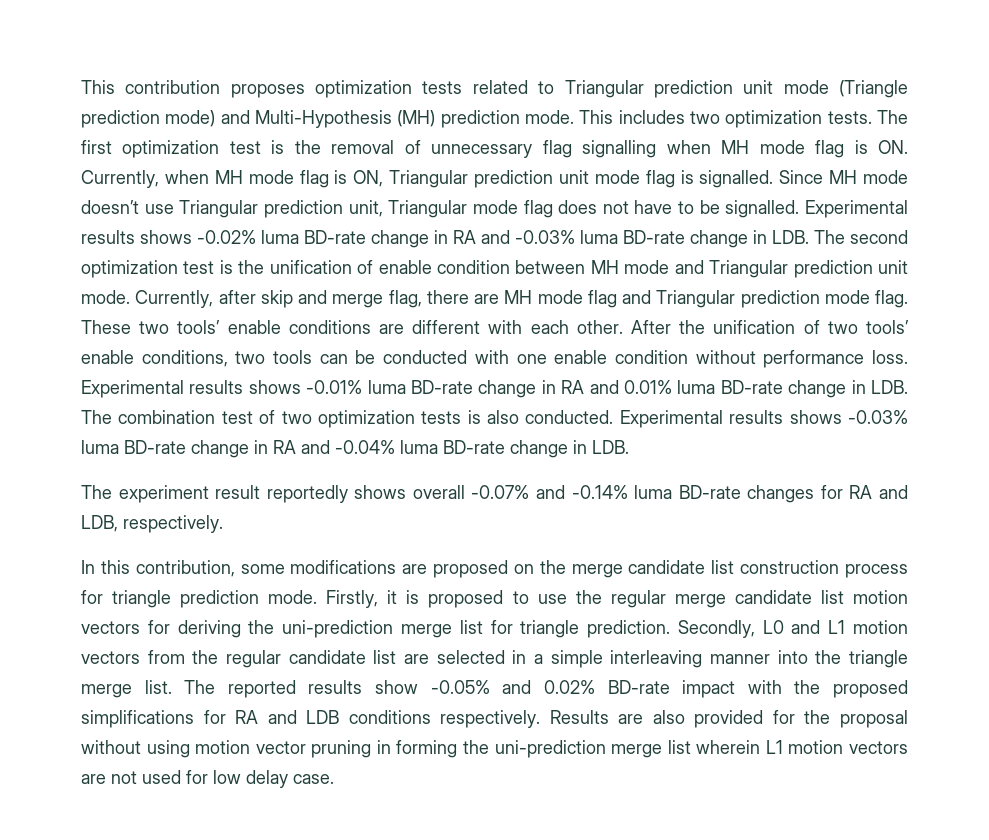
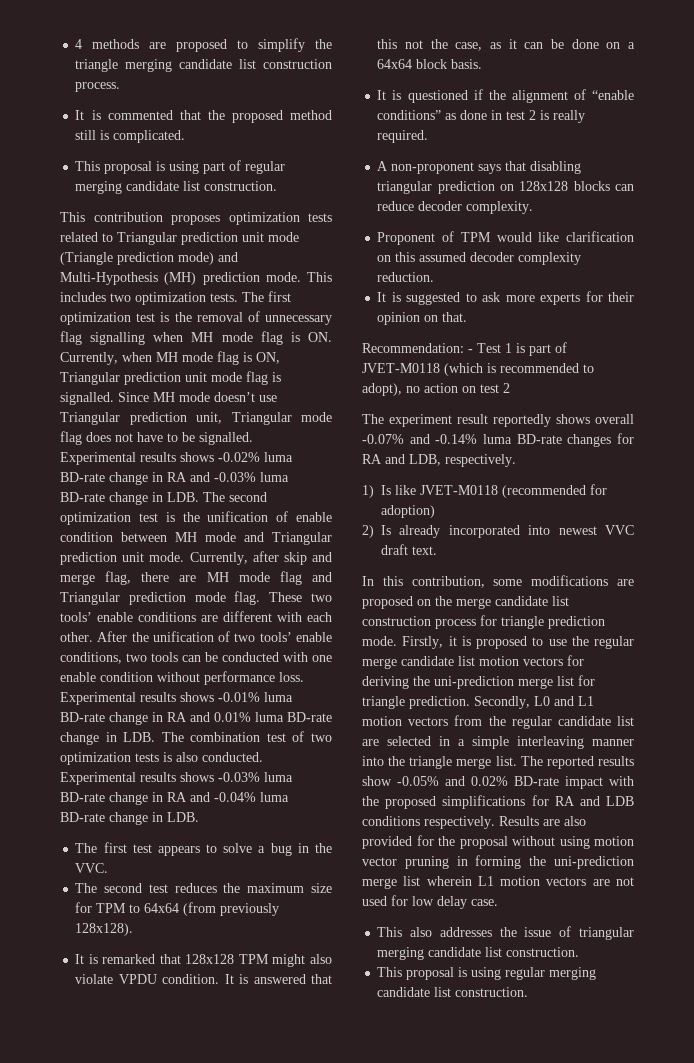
+ 4 methods are proposed to simplify the triangle merging candidate list construction process.
+ It is commented that the proposed method still is complicated.
+ This proposal is using part of regular merging candidate list construction.
+ The first test appears to solve a bug in the VVC.
+ The second test reduces the maximum size for TPM to 64x64 (from previously 128x128).
+ It is remarked that 128x128 TPM might also violate VPDU condition. It is answered that this not the case, as it can be done on a 64x64 block basis.
+ It is questioned if the alignment of “enable conditions” as done in test 2 is really required.
+ A non-proponent says that disabling triangular prediction on 128x128 blocks can reduce decoder complexity.
+ Proponent of TPM would like clarification on this assumed decoder complexity reduction.
+ It is suggested to ask more experts for their opinion on that.
+ Recommendation: - Test 1 is part of JVET-M0118 (which is recommended to adopt), no action on test 2
+ 1) Is like JVET-M0118 (recommended for adoption)
+ 2) Is already incorporated into newest VVC draft text.
+ This also addresses the issue of triangular merging candidate list construction.
+ This proposal is using regular merging candidate list construction.

